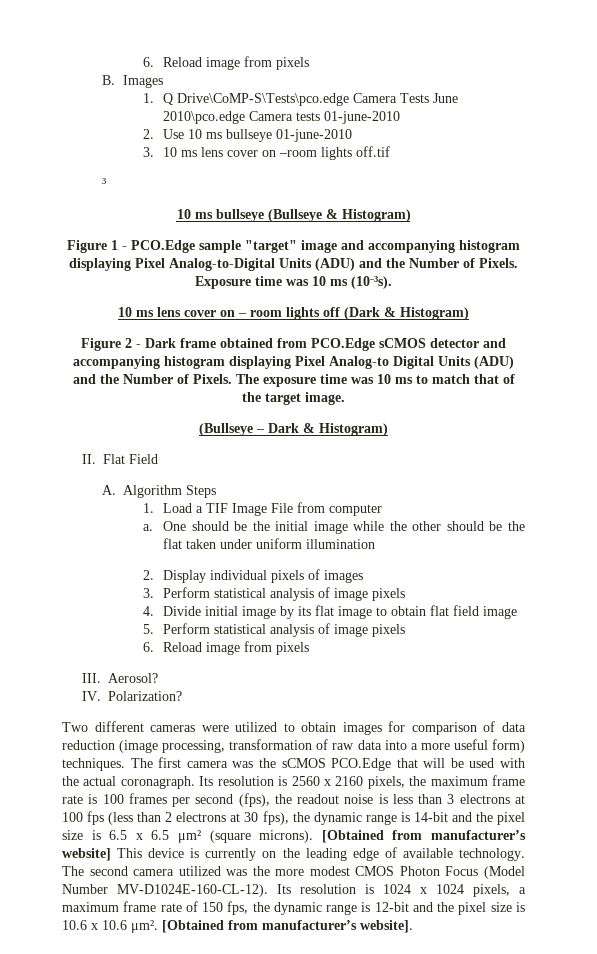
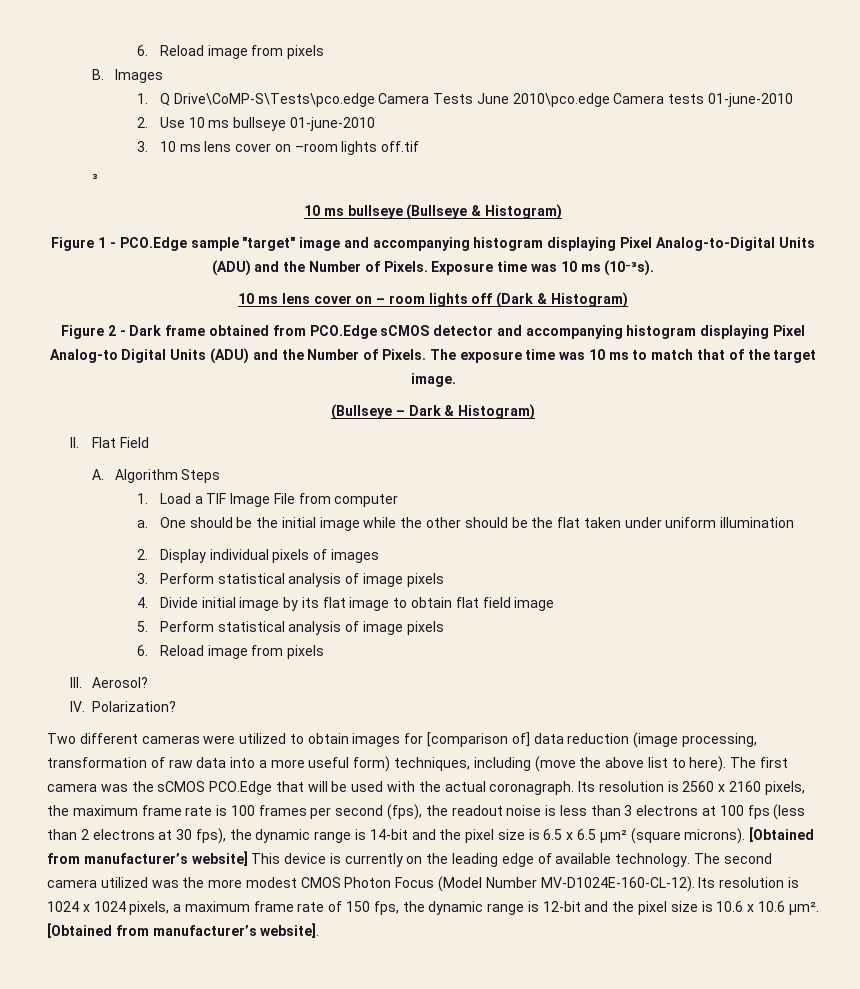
- Two different cameras were utilized to obtain images for comparison of data reduction (image processing, transformation of raw data into a more useful form) techniques.
+ Two different cameras were utilized to obtain images for [comparison of] data reduction (image processing, transformation of raw data into a more useful form) techniques, including (move the above list to here).

